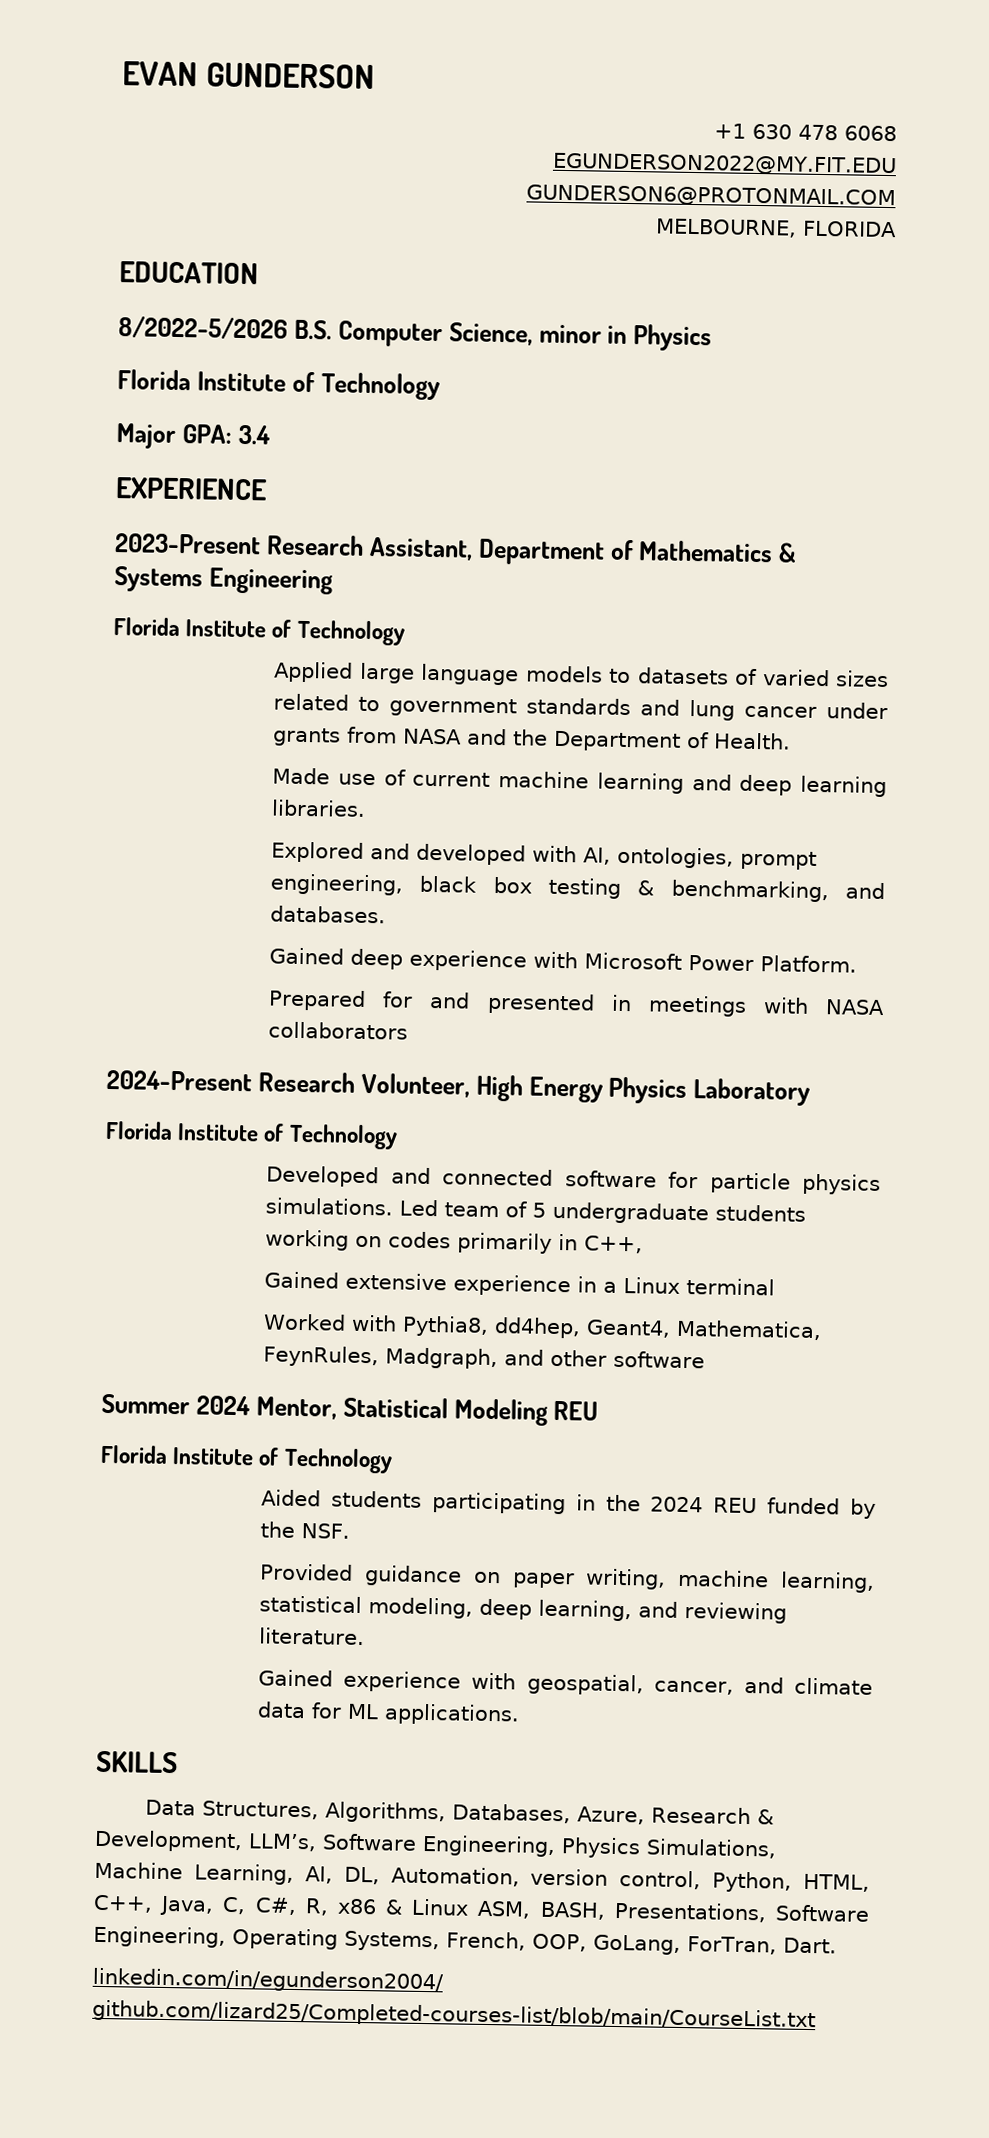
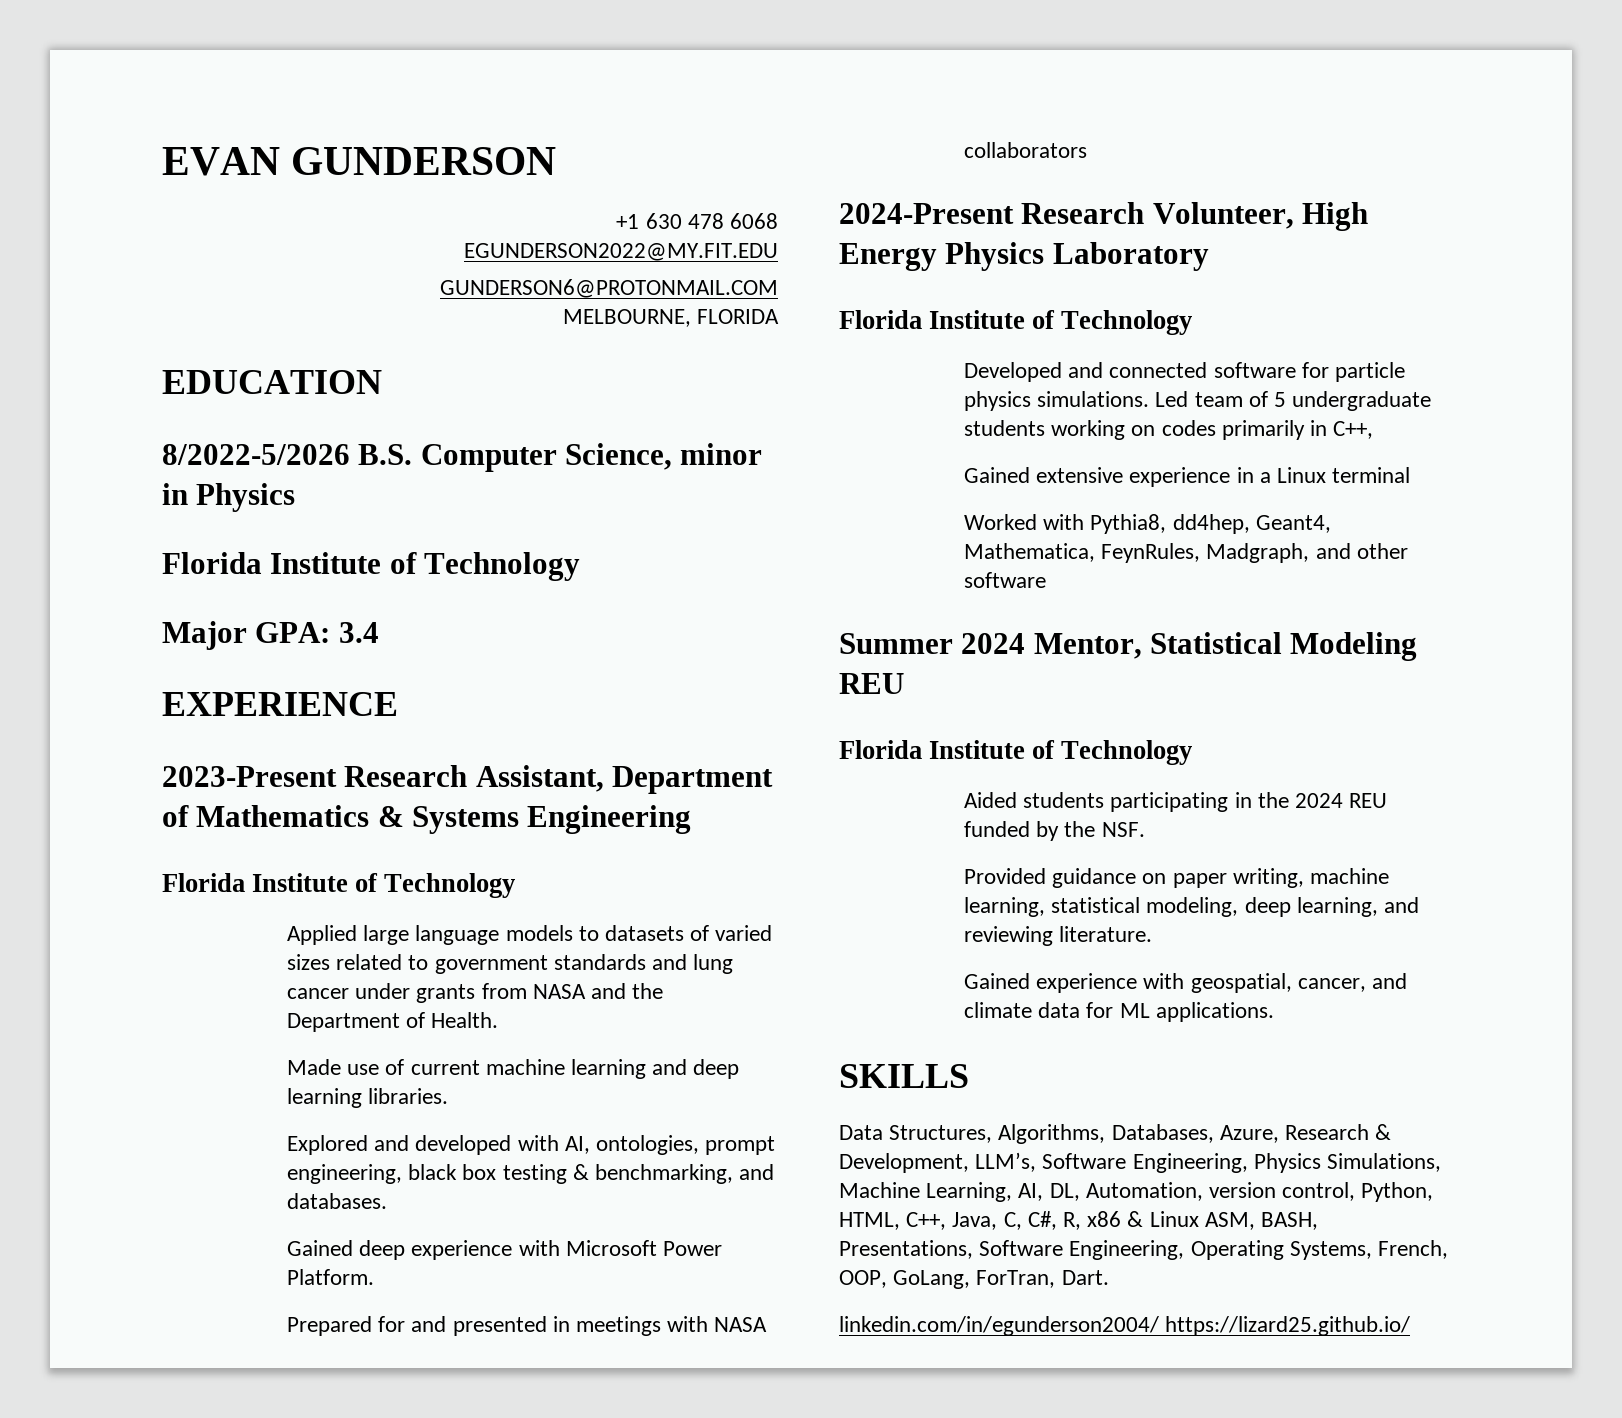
- linkedin.com/in/egunderson2004/ github.com/lizard25/Completed-courses-list/blob/main/CourseList.txt
+ linkedin.com/in/egunderson2004/ https://lizard25.github.io/

